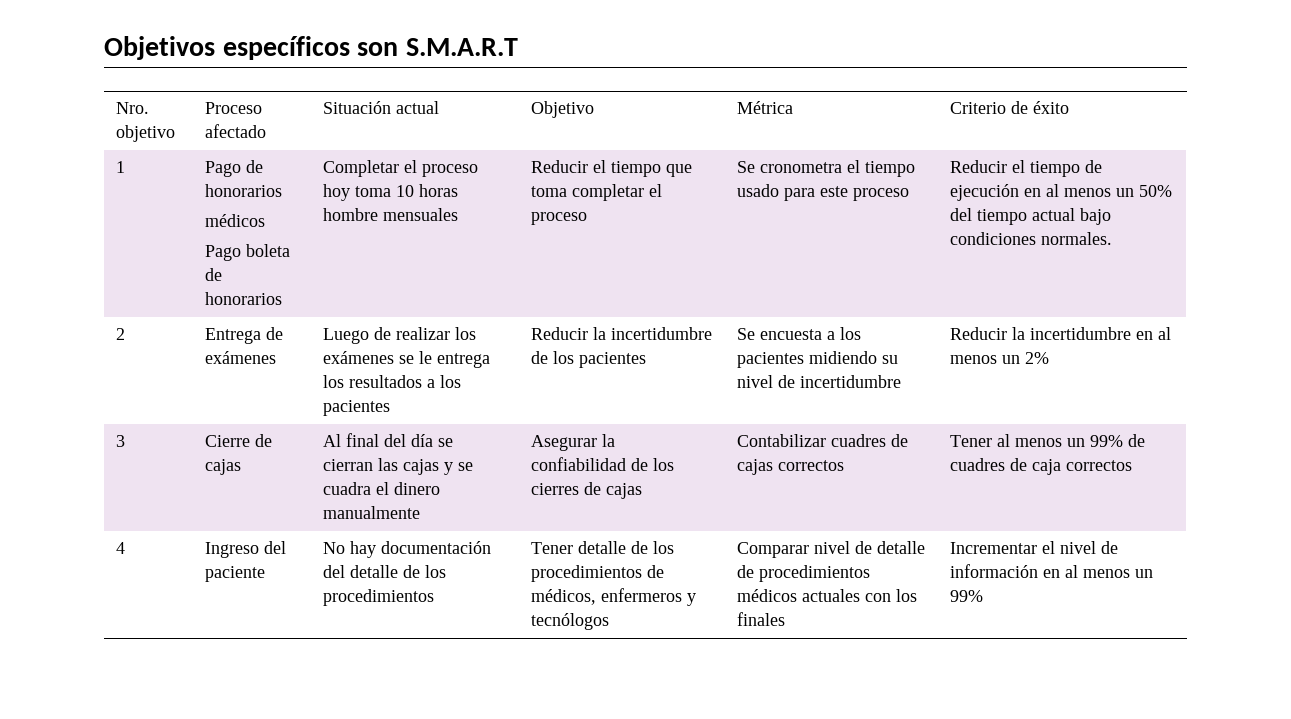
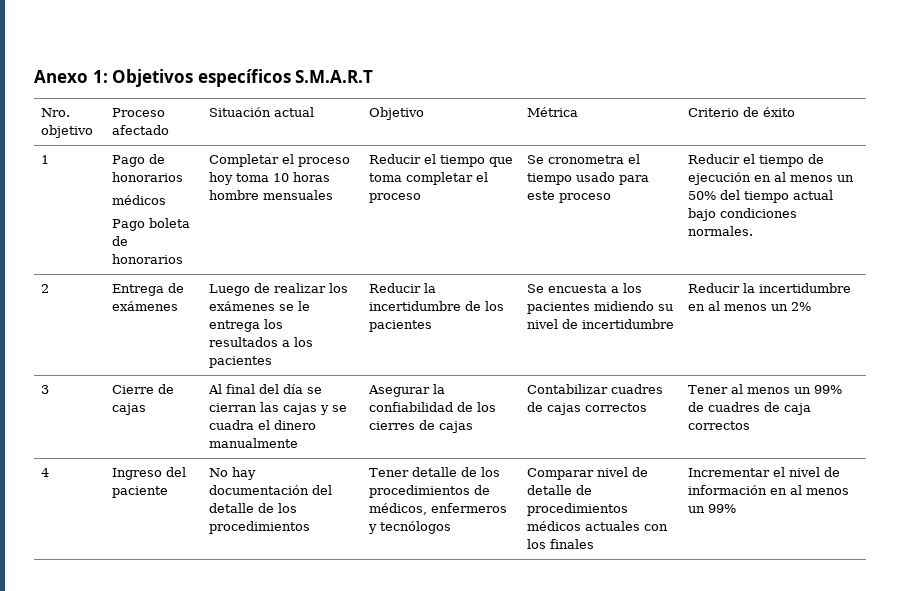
- Objetivos específicos son S.M.A.R.T
+ Anexo 1: Objetivos específicos S.M.A.R.T

